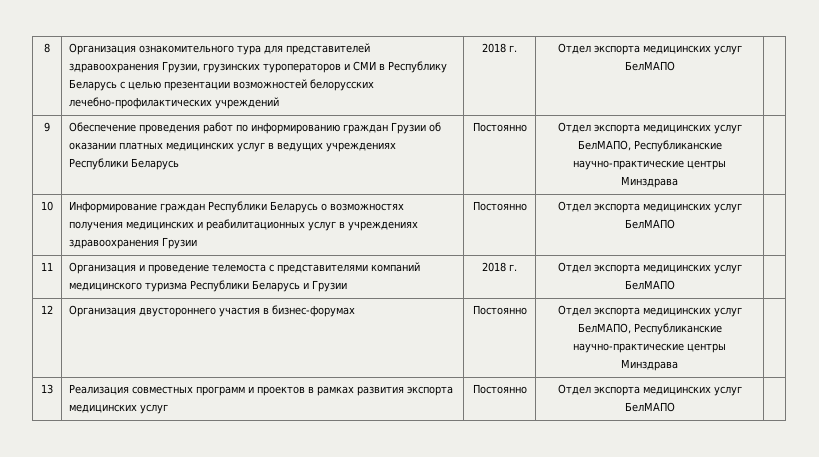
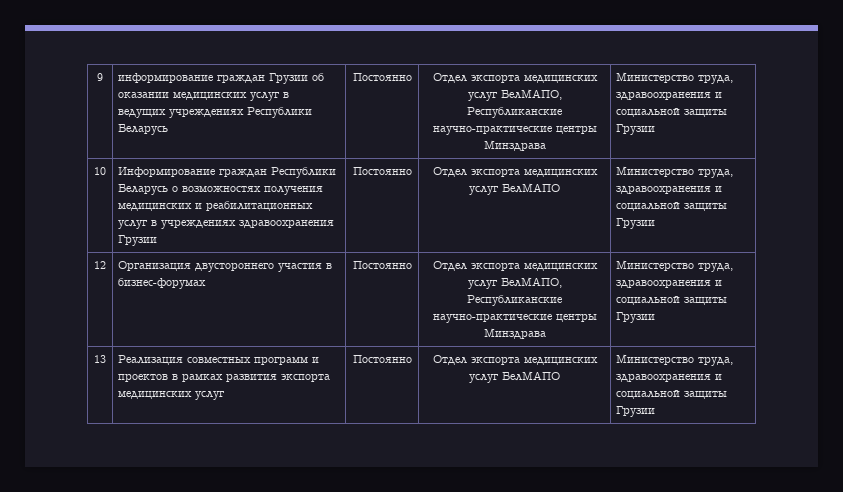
- 8 | Организация ознакомительного тура для представителей здравоохранения Грузии, грузинских туроператоров и СМИ в Республику Беларусь с целью презентации возможностей белорусских лечебно-профилактических учреждений | 2018 г. | Отдел экспорта медицинских услуг БелМАПО |
- 9 | Обеспечение проведения работ по информированию граждан Грузии об оказании платных медицинских услуг в ведущих учреждениях Республики Беларусь | Постоянно | Отдел экспорта медицинских услуг БелМАПО, Республиканские научно-практические центры Минздрава |
+ 9 | информирование граждан Грузии об оказании медицинских услуг в ведущих учреждениях Республики Беларусь | Постоянно | Отдел экспорта медицинских услуг БелМАПО, Республиканские научно-практические центры Минздрава | Министерство труда, здравоохранения и социальной защиты Грузии
- 10 | Информирование граждан Республики Беларусь о возможностях получения медицинских и реабилитационных услуг в учреждениях здравоохранения Грузии | Постоянно | Отдел экспорта медицинских услуг БелМАПО |
- 11 | Организация и проведение телемоста с представителями компаний медицинского туризма Республики Беларусь и Грузии | 2018 г. | Отдел экспорта медицинских услуг БелМАПО |
+ 10 | Информирование граждан Республики Беларусь о возможностях получения медицинских и реабилитационных услуг в учреждениях здравоохранения Грузии | Постоянно | Отдел экспорта медицинских услуг БелМАПО | Министерство труда, здравоохранения и социальной защиты Грузии
- 12 | Организация двустороннего участия в бизнес-форумах | Постоянно | Отдел экспорта медицинских услуг БелМАПО, Республиканские научно-практические центры Минздрава |
+ 12 | Организация двустороннего участия в бизнес-форумах | Постоянно | Отдел экспорта медицинских услуг БелМАПО, Республиканские научно-практические центры Минздрава | Министерство труда, здравоохранения и социальной защиты Грузии
- 13 | Реализация совместных программ и проектов в рамках развития экспорта медицинских услуг | Постоянно | Отдел экспорта медицинских услуг БелМАПО |
+ 13 | Реализация совместных программ и проектов в рамках развития экспорта медицинских услуг | Постоянно | Отдел экспорта медицинских услуг БелМАПО | Министерство труда, здравоохранения и социальной защиты Грузии

